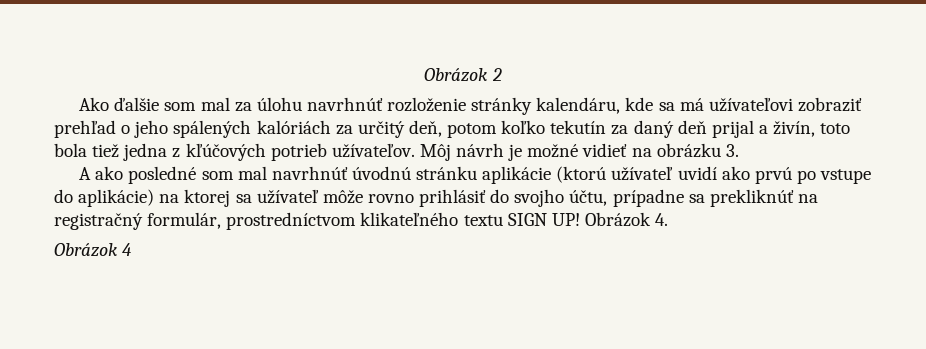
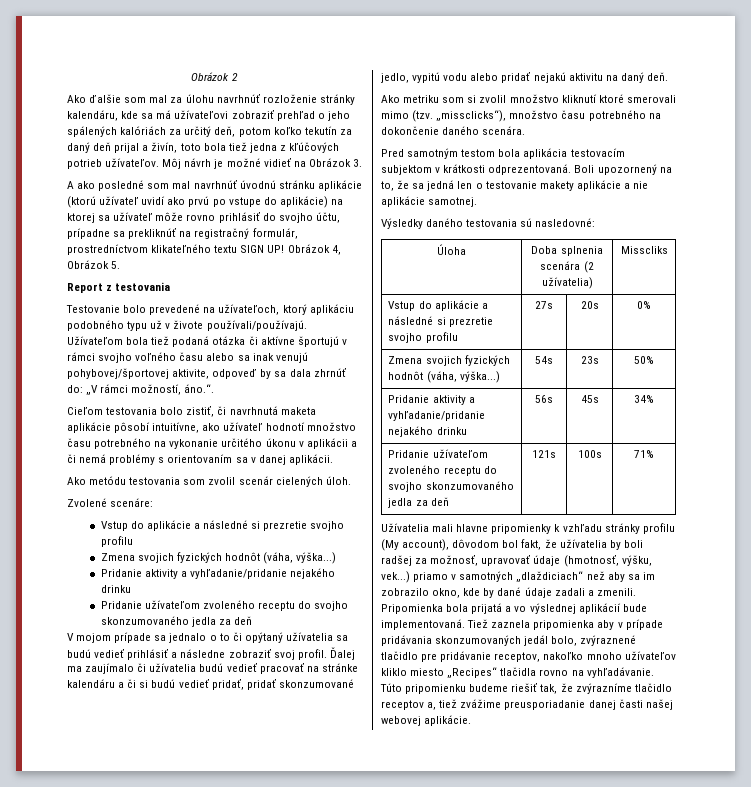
- Môj návrh je možné vidieť na obrázku 3.
+ Môj návrh je možné vidieť na Obrázok 3.
- Obrázok 4.
- Obrázok 4
+ Obrázok 4, Obrázok 5.
+ Report z testovania
+ Testovanie bolo prevedené na užívateľoch, ktorý aplikáciu podobného typu už v živote používali/používajú. Užívateľom bola tiež podaná otázka či aktívne športujú v rámci svojho voľného času alebo sa inak venujú pohybovej/športovej aktivite, odpoveď by sa dala zhrnúť do: „V rámci možností, áno.“.
+ Cieľom testovania bolo zistiť, či navrhnutá maketa aplikácie pôsobí intuitívne, ako užívateľ hodnotí množstvo času potrebného na vykonanie určitého úkonu v aplikácii a či nemá problémy s orientovaním sa v danej aplikácii.
+ Ako metódu testovania som zvolil scenár cielených úloh.
+ Zvolené scenáre:
+ Vstup do aplikácie a následné si prezretie svojho profilu
+ Zmena svojich fyzických hodnôt (váha, výška...)
+ Pridanie aktivity a vyhľadanie/pridanie nejakého drinku
+ Pridanie užívateľom zvoleného receptu do svojho skonzumovaného jedla za deň
+ V mojom prípade sa jednalo o to či opýtaný užívatelia sa budú vedieť prihlásiť a následne zobraziť svoj profil. Ďalej ma zaujímalo či užívatelia budú vedieť pracovať na stránke kalendáru a či si budú vedieť pridať, pridať skonzumované jedlo, vypitú vodu alebo pridať nejakú aktivitu na daný deň.
+ Ako metriku som si zvolil množstvo kliknutí ktoré smerovali mimo (tzv. „missclicks“), množstvo času potrebného na dokončenie daného scenára.
+ Pred samotným testom bola aplikácia testovacím subjektom v krátkosti odprezentovaná. Boli upozornený na to, že sa jedná len o testovanie makety aplikácie a nie aplikácie samotnej.
+ Výsledky daného testovania sú nasledovné:
+ Úloha | Doba splnenia scenára (2 užívatelia) | Misscliks
+ Vstup do aplikácie a následné si prezretie svojho profilu | 27s | 20s | 0%
+ Zmena svojich fyzických hodnôt (váha, výška...) | 54s | 23s | 50%
+ Pridanie aktivity a vyhľadanie/pridanie nejakého drinku | 56s | 45s | 34%
+ Pridanie užívateľom zvoleného receptu do svojho skonzumovaného jedla za deň | 121s | 100s | 71%
+ Užívatelia mali hlavne pripomienky k vzhľadu stránky profilu (My account), dôvodom bol fakt, že užívatelia by boli radšej za možnosť, upravovať údaje (hmotnosť, výšku, vek...) priamo v samotných „dlaždiciach“ než aby sa im zobrazilo okno, kde by dané údaje zadali a zmenili. Pripomienka bola prijatá a vo výslednej aplikácií bude implementovaná. Tiež zaznela pripomienka aby v prípade pridávania skonzumovaných jedál bolo, zvýraznené tlačidlo pre pridávanie receptov, nakoľko mnoho užívateľov kliklo miesto „Recipes“ tlačidla rovno na vyhľadávanie. Túto pripomienku budeme riešiť tak, že zvýrazníme tlačidlo receptov a, tiež zvážime preusporiadanie danej časti našej webovej aplikácie.

